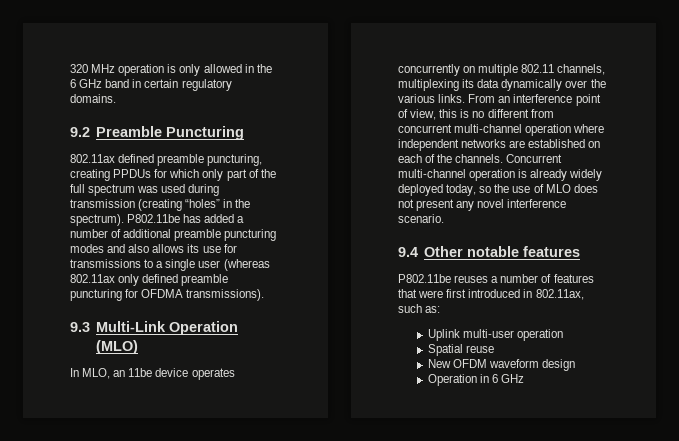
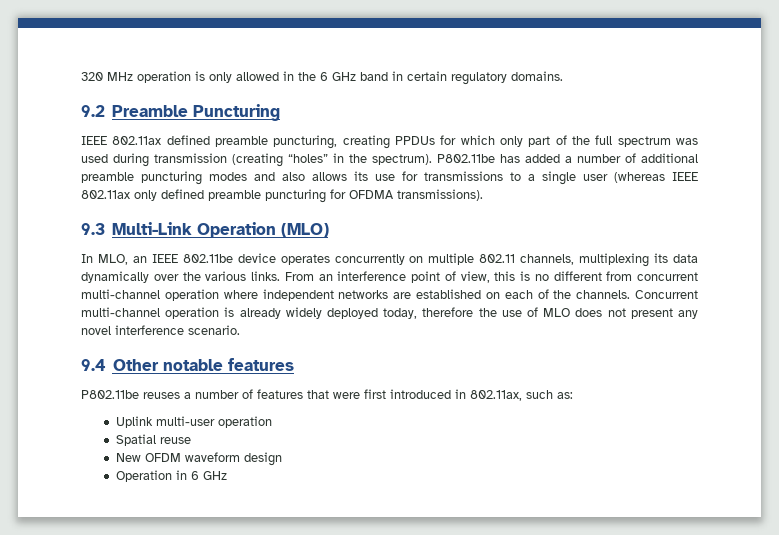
- 802.11ax defined preamble puncturing, creating PPDUs for which only part of the full spectrum was used during transmission (creating “holes” in the spectrum).
+ IEEE 802.11ax defined preamble puncturing, creating PPDUs for which only part of the full spectrum was used during transmission (creating “holes” in the spectrum).
- P802.11be has added a number of additional preamble puncturing modes and also allows its use for transmissions to a single user (whereas 802.11ax only defined preamble puncturing for OFDMA transmissions).
+ P802.11be has added a number of additional preamble puncturing modes and also allows its use for transmissions to a single user (whereas IEEE 802.11ax only defined preamble puncturing for OFDMA transmissions).
- In MLO, an 11be device operates concurrently on multiple 802.11 channels, multiplexing its data dynamically over the various links.
+ In MLO, an IEEE 802.11be device operates concurrently on multiple 802.11 channels, multiplexing its data dynamically over the various links.
- Concurrent multi-channel operation is already widely deployed today, so the use of MLO does not present any novel interference scenario.
+ Concurrent multi-channel operation is already widely deployed today, therefore the use of MLO does not present any novel interference scenario.

